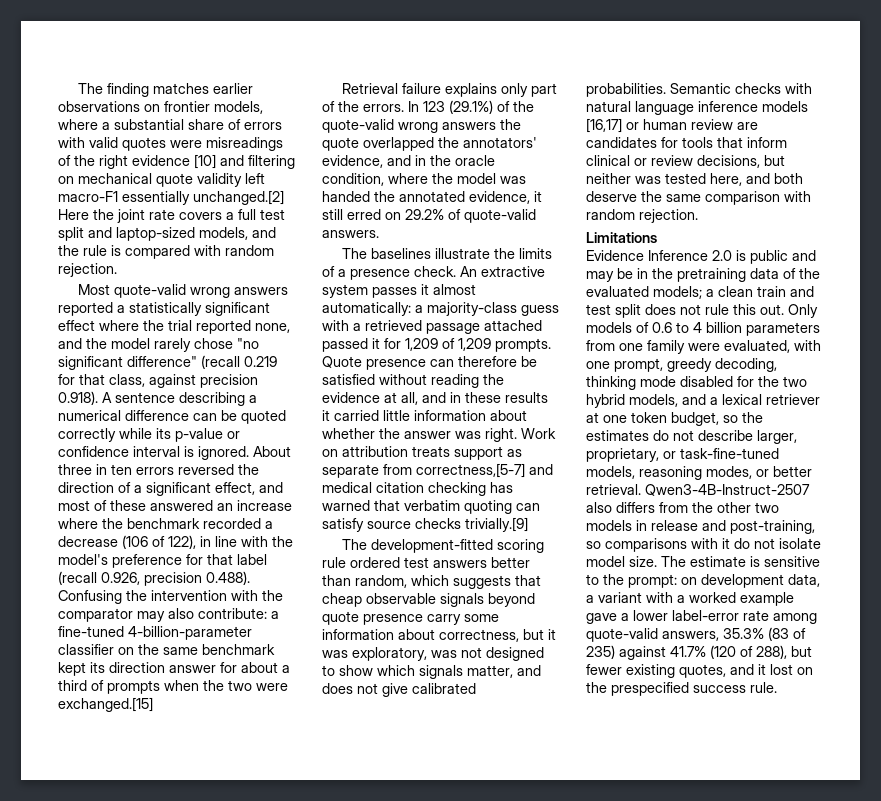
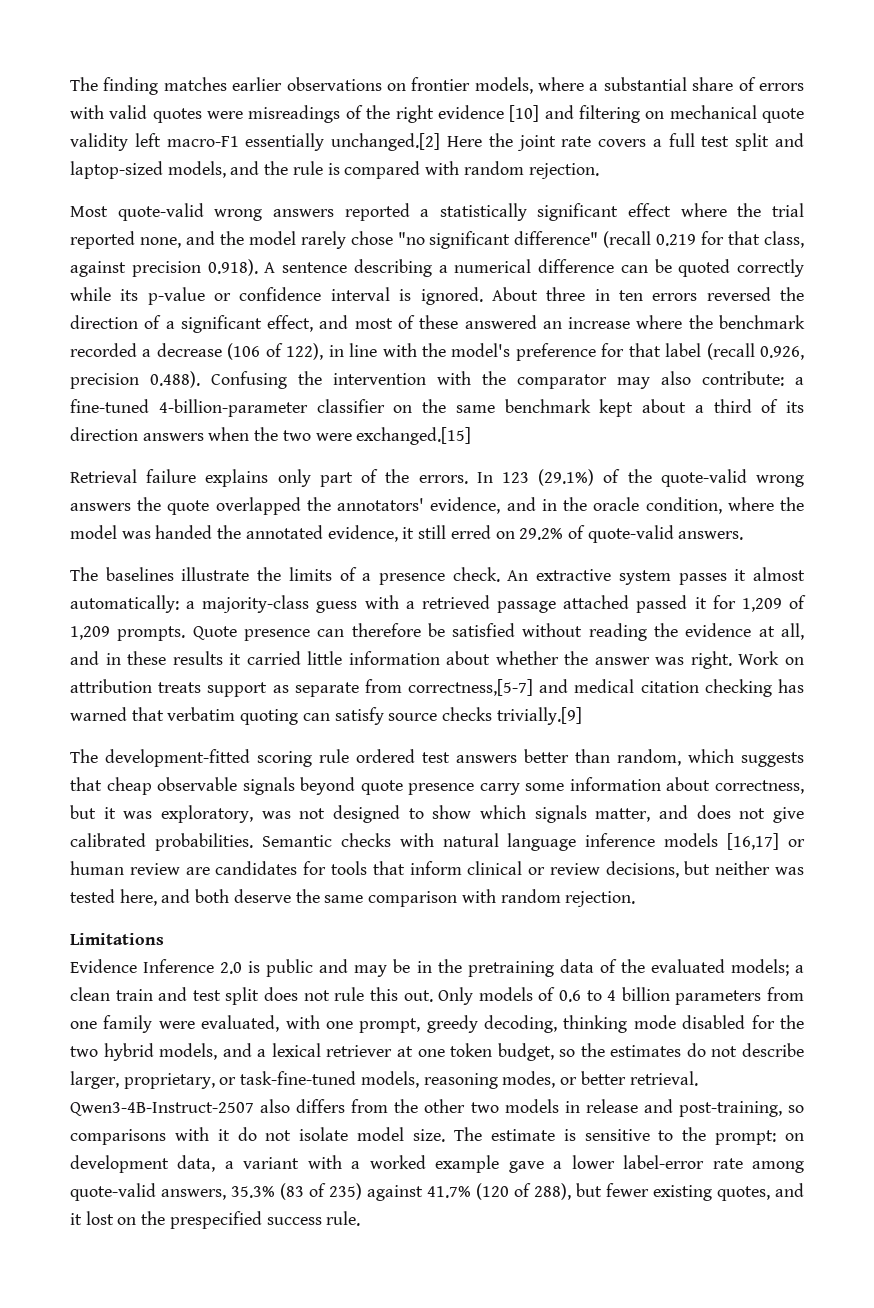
- a fine-tuned 4-billion-parameter classifier on the same benchmark kept its direction answer for about a third of prompts when the two were exchanged.[15]
+ a fine-tuned 4-billion-parameter classifier on the same benchmark kept about a third of its direction answers when the two were exchanged.[15]

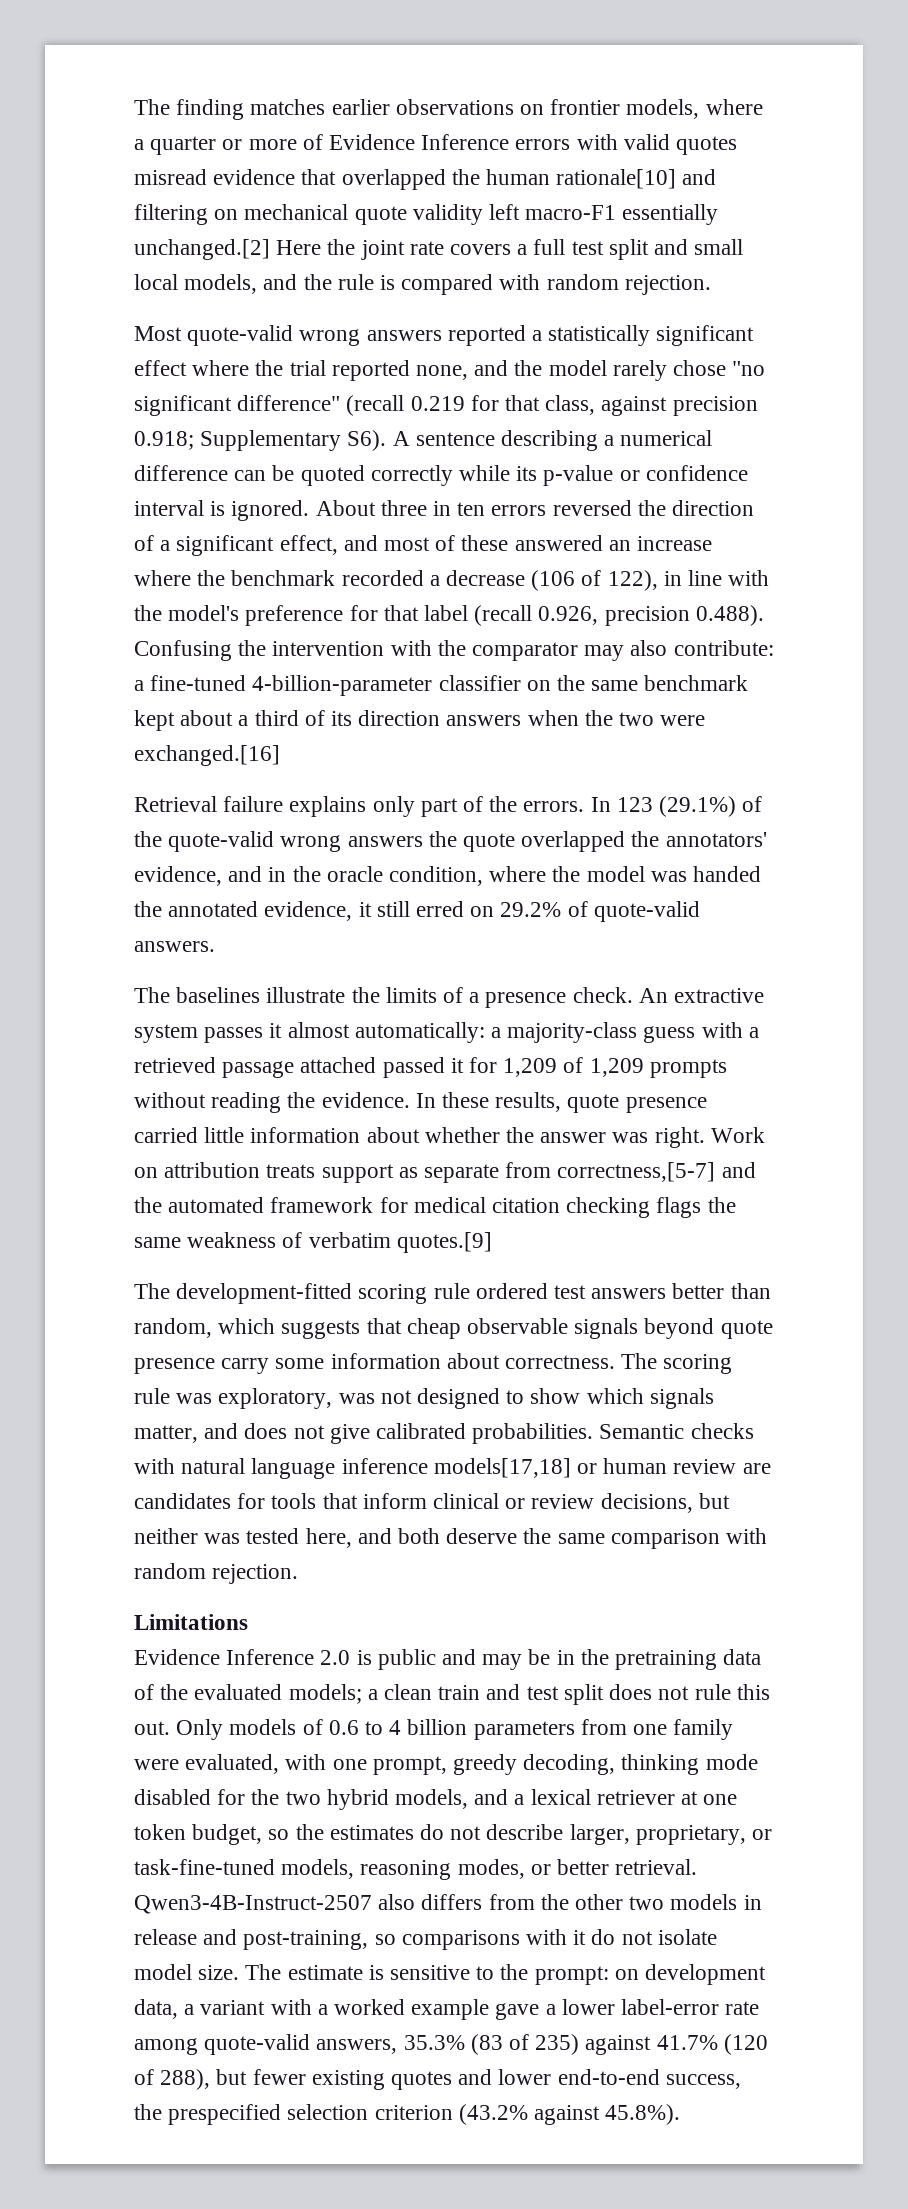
- The finding matches earlier observations on frontier models, where a substantial share of errors with valid quotes were misreadings of the right evidence [10] and filtering on mechanical quote validity left macro-F1 essentially unchanged.[2] Here the joint rate covers a full test split and laptop-sized models, and the rule is compared with random rejection.
+ The finding matches earlier observations on frontier models, where a quarter or more of Evidence Inference errors with valid quotes misread evidence that overlapped the human rationale[10] and filtering on mechanical quote validity left macro-F1 essentially unchanged.[2] Here the joint rate covers a full test split and small local models, and the rule is compared with random rejection.
- Most quote-valid wrong answers reported a statistically significant effect where the trial reported none, and the model rarely chose "no significant difference" (recall 0.219 for that class, against precision 0.918). A sentence describing a numerical difference can be quoted correctly while its p-value or confidence interval is ignored.
+ Most quote-valid wrong answers reported a statistically significant effect where the trial reported none, and the model rarely chose "no significant difference" (recall 0.219 for that class, against precision 0.918; Supplementary S6). A sentence describing a numerical difference can be quoted correctly while its p-value or confidence interval is ignored.
- a fine-tuned 4-billion-parameter classifier on the same benchmark kept about a third of its direction answers when the two were exchanged.[15]
+ a fine-tuned 4-billion-parameter classifier on the same benchmark kept about a third of its direction answers when the two were exchanged.[16]
- An extractive system passes it almost automatically: a majority-class guess with a retrieved passage attached passed it for 1,209 of 1,209 prompts. Quote presence can therefore be satisfied without reading the evidence at all, and in these results it carried little information about whether the answer was right.
+ An extractive system passes it almost automatically: a majority-class guess with a retrieved passage attached passed it for 1,209 of 1,209 prompts without reading the evidence. In these results, quote presence carried little information about whether the answer was right.
- Work on attribution treats support as separate from correctness,[5-7] and medical citation checking has warned that verbatim quoting can satisfy source checks trivially.[9]
+ Work on attribution treats support as separate from correctness,[5-7] and the automated framework for medical citation checking flags the same weakness of verbatim quotes.[9]
- The development-fitted scoring rule ordered test answers better than random, which suggests that cheap observable signals beyond quote presence carry some information about correctness, but it was exploratory, was not designed to show which signals matter, and does not give calibrated probabilities.
+ The development-fitted scoring rule ordered test answers better than random, which suggests that cheap observable signals beyond quote presence carry some information about correctness. The scoring rule was exploratory, was not designed to show which signals matter, and does not give calibrated probabilities.
- Semantic checks with natural language inference models [16,17] or human review are candidates for tools that inform clinical or review decisions, but neither was tested here, and both deserve the same comparison with random rejection.
+ Semantic checks with natural language inference models[17,18] or human review are candidates for tools that inform clinical or review decisions, but neither was tested here, and both deserve the same comparison with random rejection.
- The estimate is sensitive to the prompt: on development data, a variant with a worked example gave a lower label-error rate among quote-valid answers, 35.3% (83 of 235) against 41.7% (120 of 288), but fewer existing quotes, and it lost on the prespecified success rule.
+ The estimate is sensitive to the prompt: on development data, a variant with a worked example gave a lower label-error rate among quote-valid answers, 35.3% (83 of 235) against 41.7% (120 of 288), but fewer existing quotes and lower end-to-end success, the prespecified selection criterion (43.2% against 45.8%).

